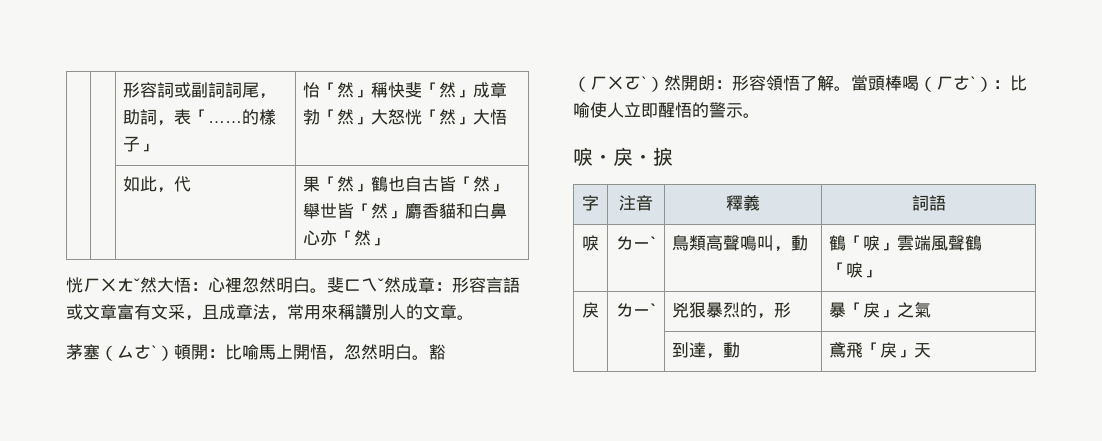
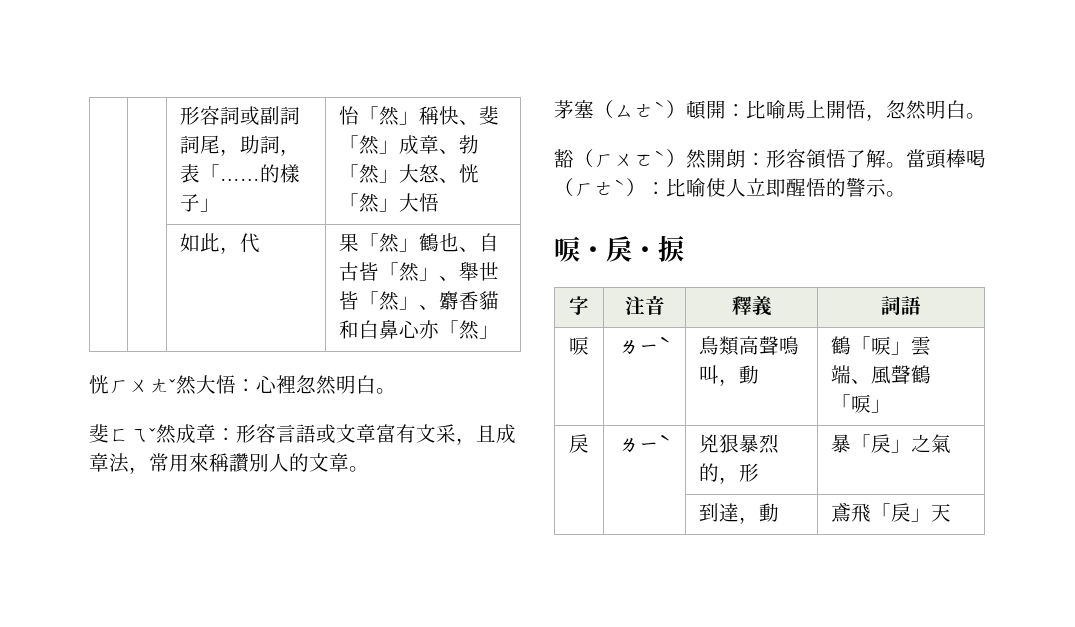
- | | 形容詞或副詞詞尾，助詞，表「……的樣子」 | 怡「然」稱快斐「然」成章勃「然」大怒恍「然」大悟
+ | | 形容詞或副詞詞尾，助詞，表「……的樣子」 | 怡「然」稱快、斐「然」成章、勃「然」大怒、恍「然」大悟
- | | 如此，代 | 果「然」鶴也自古皆「然」舉世皆「然」麝香貓和白鼻心亦「然」
+ | | 如此，代 | 果「然」鶴也、自古皆「然」、舉世皆「然」、麝香貓和白鼻心亦「然」
- 恍ㄏㄨㄤˇ然大悟：心裡忽然明白。斐ㄈㄟˇ然成章：形容言語或文章富有文采，且成章法，常用來稱讚別人的文章。
+ 恍ㄏㄨㄤˇ然大悟：心裡忽然明白。
+ 斐ㄈㄟˇ然成章：形容言語或文章富有文采，且成章法，常用來稱讚別人的文章。
- 茅塞（ㄙㄜˋ）頓開：比喻馬上開悟，忽然明白。豁（ㄏㄨㄛˋ）然開朗：形容領悟了解。
+ 茅塞（ㄙㄜˋ）頓開：比喻馬上開悟，忽然明白。
+ 豁（ㄏㄨㄛˋ）然開朗：形容領悟了解。
- 唳 | ㄌㄧˋ | 鳥類高聲鳴叫，動 | 鶴「唳」雲端風聲鶴「唳」
+ 唳 | ㄌㄧˋ | 鳥類高聲鳴叫，動 | 鶴「唳」雲端、風聲鶴「唳」

